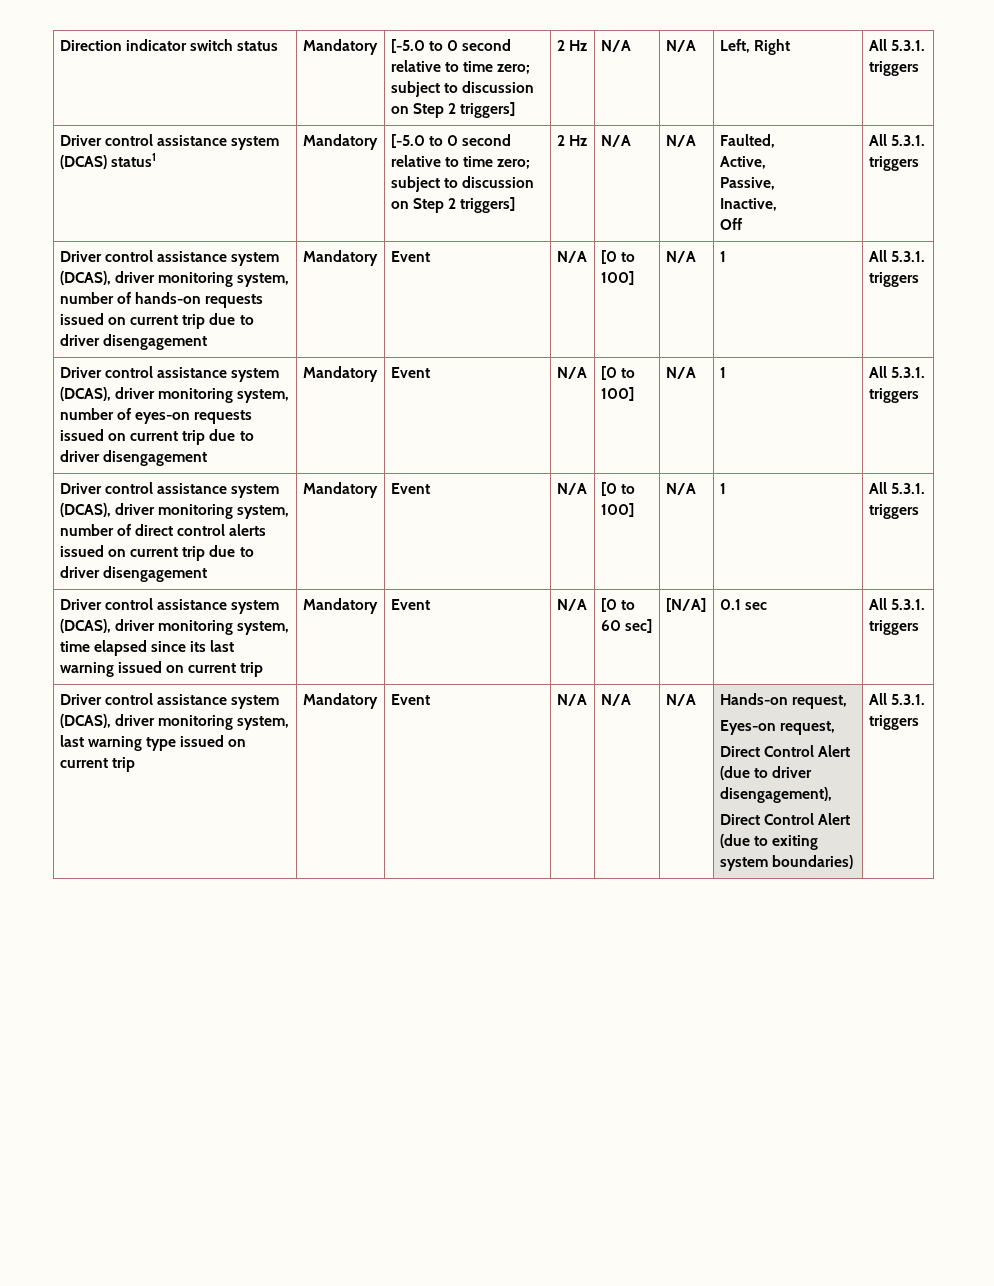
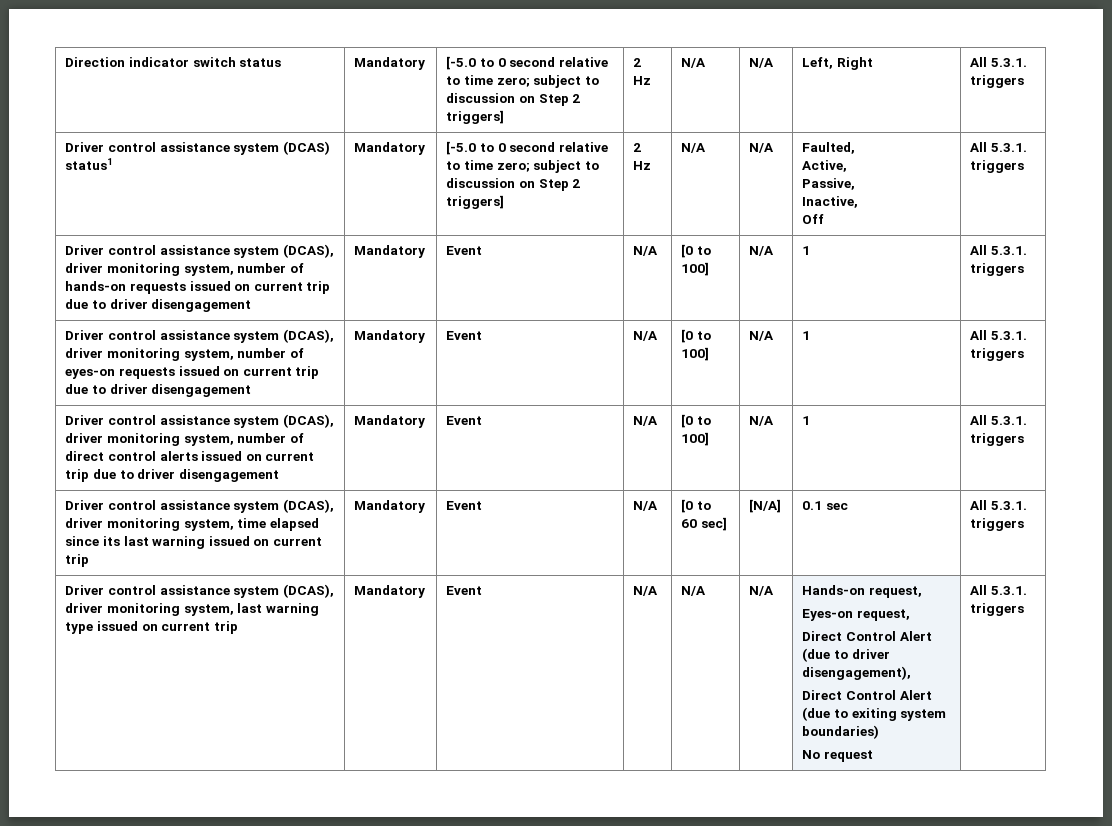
+ No request

